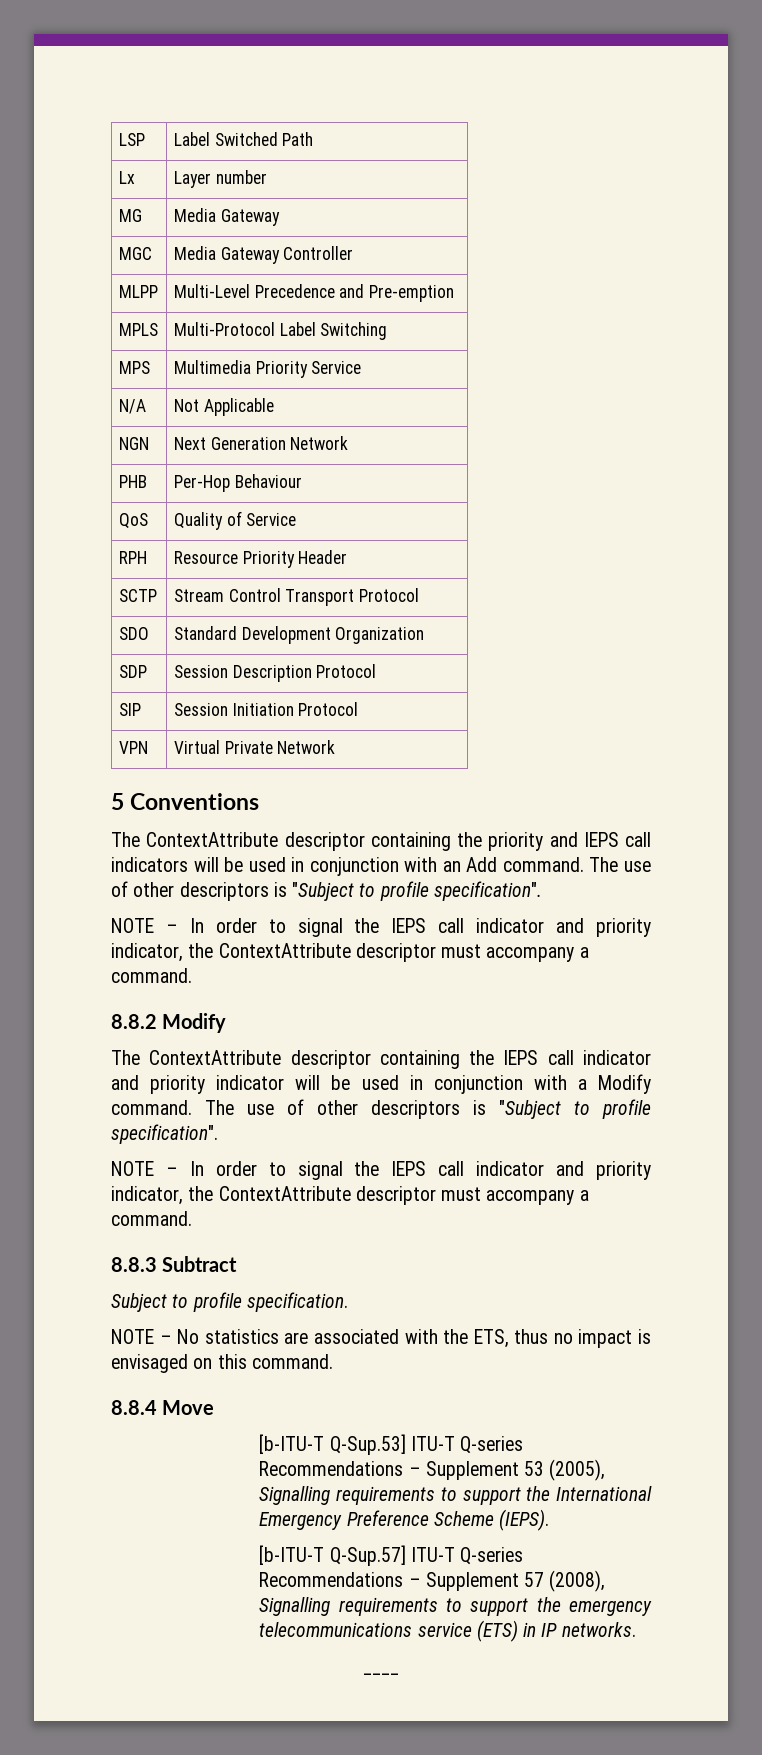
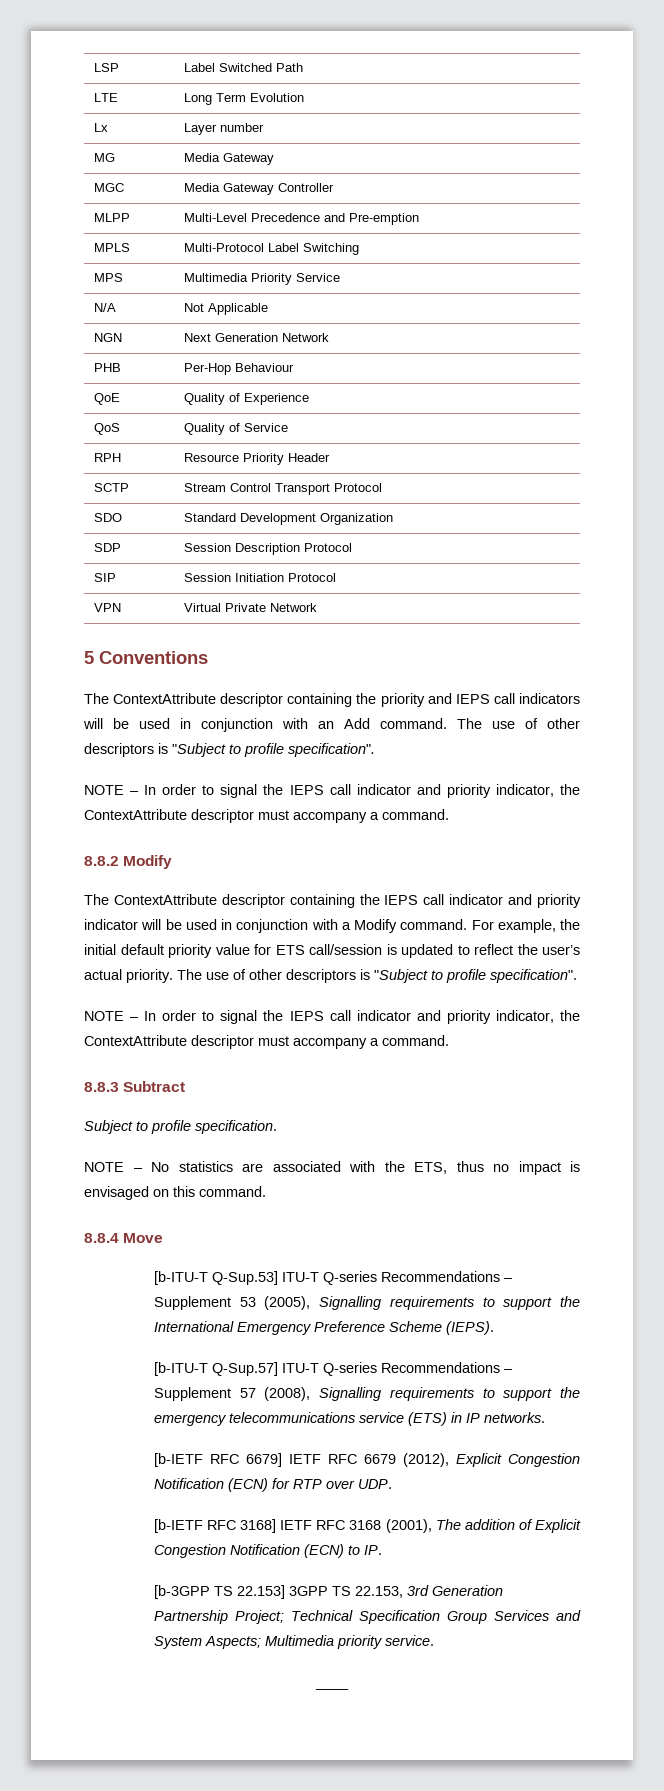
+ LTE | Long Term Evolution
+ QoE | Quality of Experience
+ For example, the initial default priority value for ETS call/session is updated to reflect the user’s actual priority.
+ [b-IETF RFC 6679] IETF RFC 6679 (2012), Explicit Congestion Notification (ECN) for RTP over UDP.
+ [b-IETF RFC 3168] IETF RFC 3168 (2001), The addition of Explicit Congestion Notification (ECN) to IP.
+ [b-3GPP TS 22.153] 3GPP TS 22.153, 3rd Generation Partnership Project; Technical Specification Group Services and System Aspects; Multimedia priority service.

